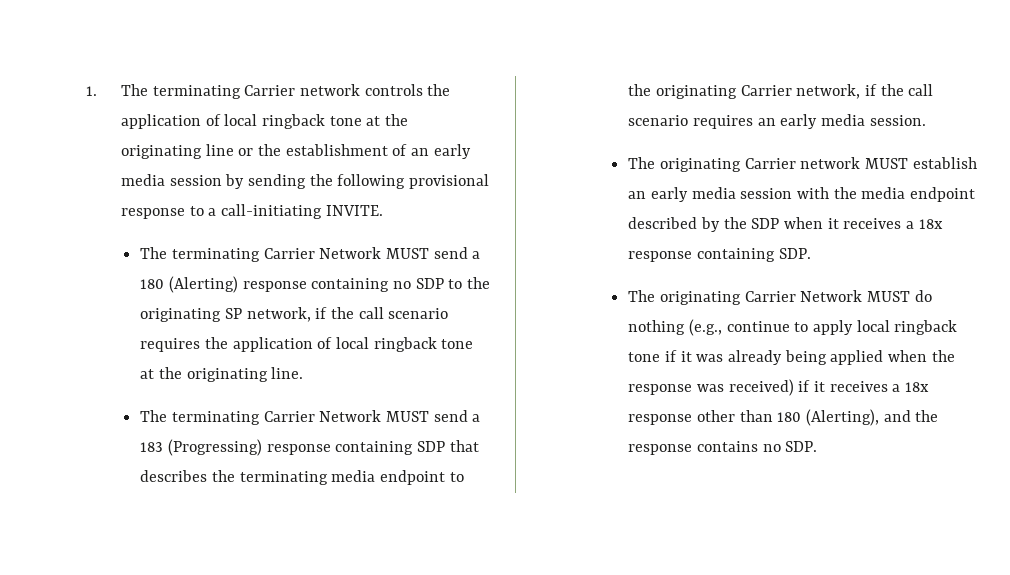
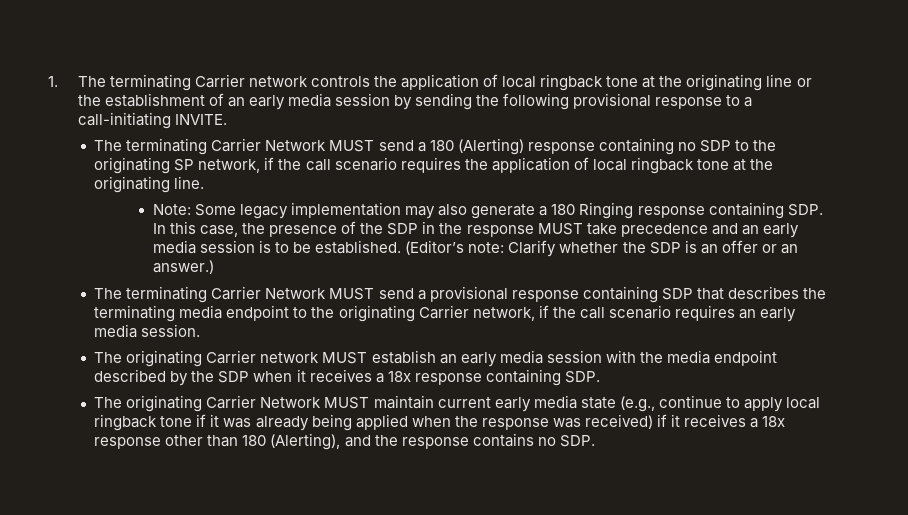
- The terminating Carrier Network MUST send a 183 (Progressing) response containing SDP that describes the terminating media endpoint to the originating Carrier network, if the call scenario requires an early media session.
+ Note: Some legacy implementation may also generate a 180 Ringing response containing SDP. In this case, the presence of the SDP in the response MUST take precedence and an early media session is to be established. (Editor’s note: Clarify whether the SDP is an offer or an answer.)
+ The terminating Carrier Network MUST send a provisional response containing SDP that describes the terminating media endpoint to the originating Carrier network, if the call scenario requires an early media session.
- The originating Carrier Network MUST do nothing (e.g., continue to apply local ringback tone if it was already being applied when the response was received) if it receives a 18x response other than 180 (Alerting), and the response contains no SDP.
+ The originating Carrier Network MUST maintain current early media state (e.g., continue to apply local ringback tone if it was already being applied when the response was received) if it receives a 18x response other than 180 (Alerting), and the response contains no SDP.

